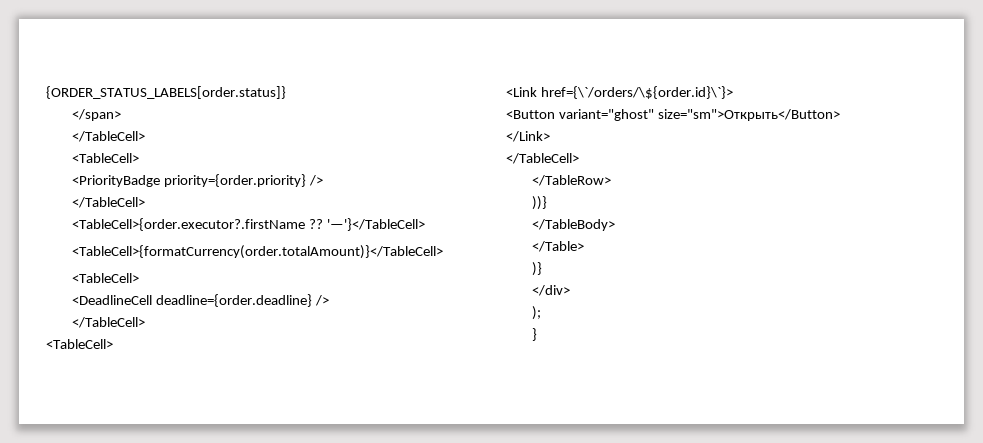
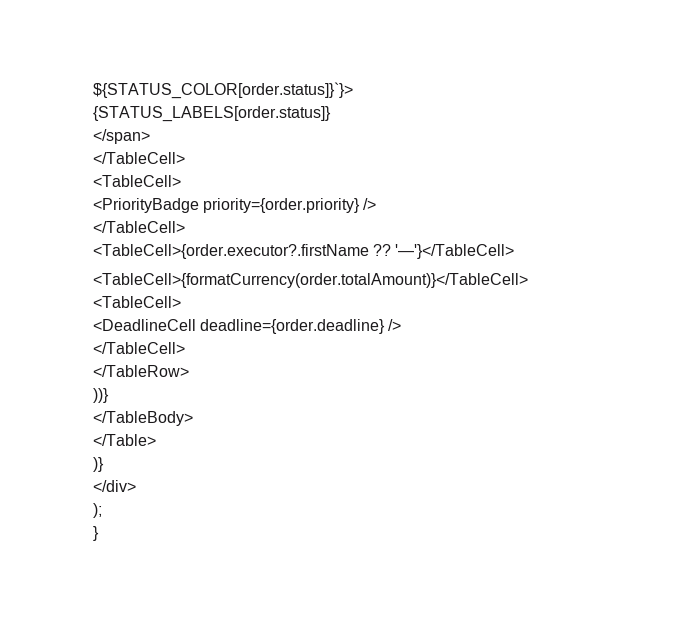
- {ORDER_STATUS_LABELS[order.status]}
+ ${STATUS_COLOR[order.status]}`}>
+ {STATUS_LABELS[order.status]}
  <DeadlineCell deadline={order.deadline} />
- </TableCell>
- <TableCell>
- <Link href={\`/orders/\${order.id}\`}>
- <Button variant="ghost" size="sm">Открыть</Button>
- </Link>

